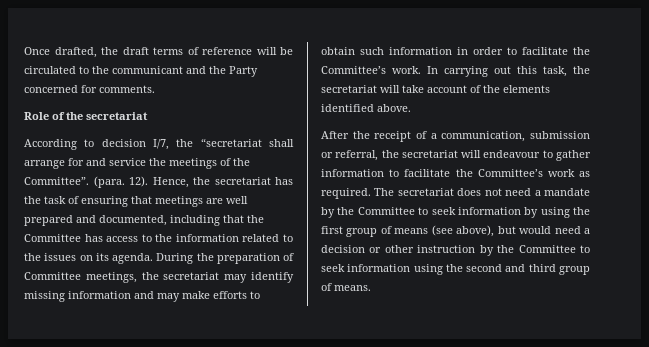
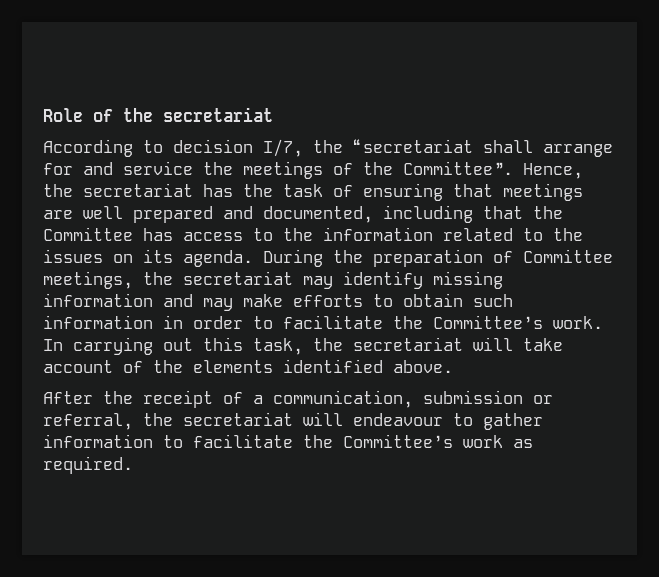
- Once drafted, the draft terms of reference will be circulated to the communicant and the Party concerned for comments.
- (para. 12).
- The secretariat does not need a mandate by the Committee to seek information by using the first group of means (see above), but would need a decision or other instruction by the Committee to seek information using the second and third group of means.

